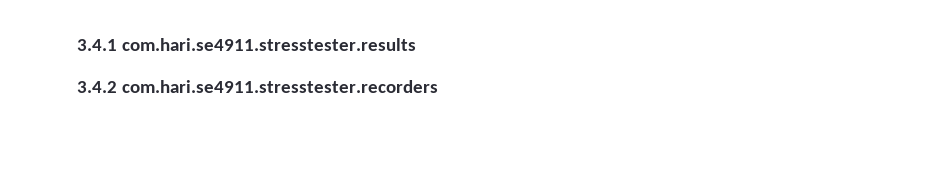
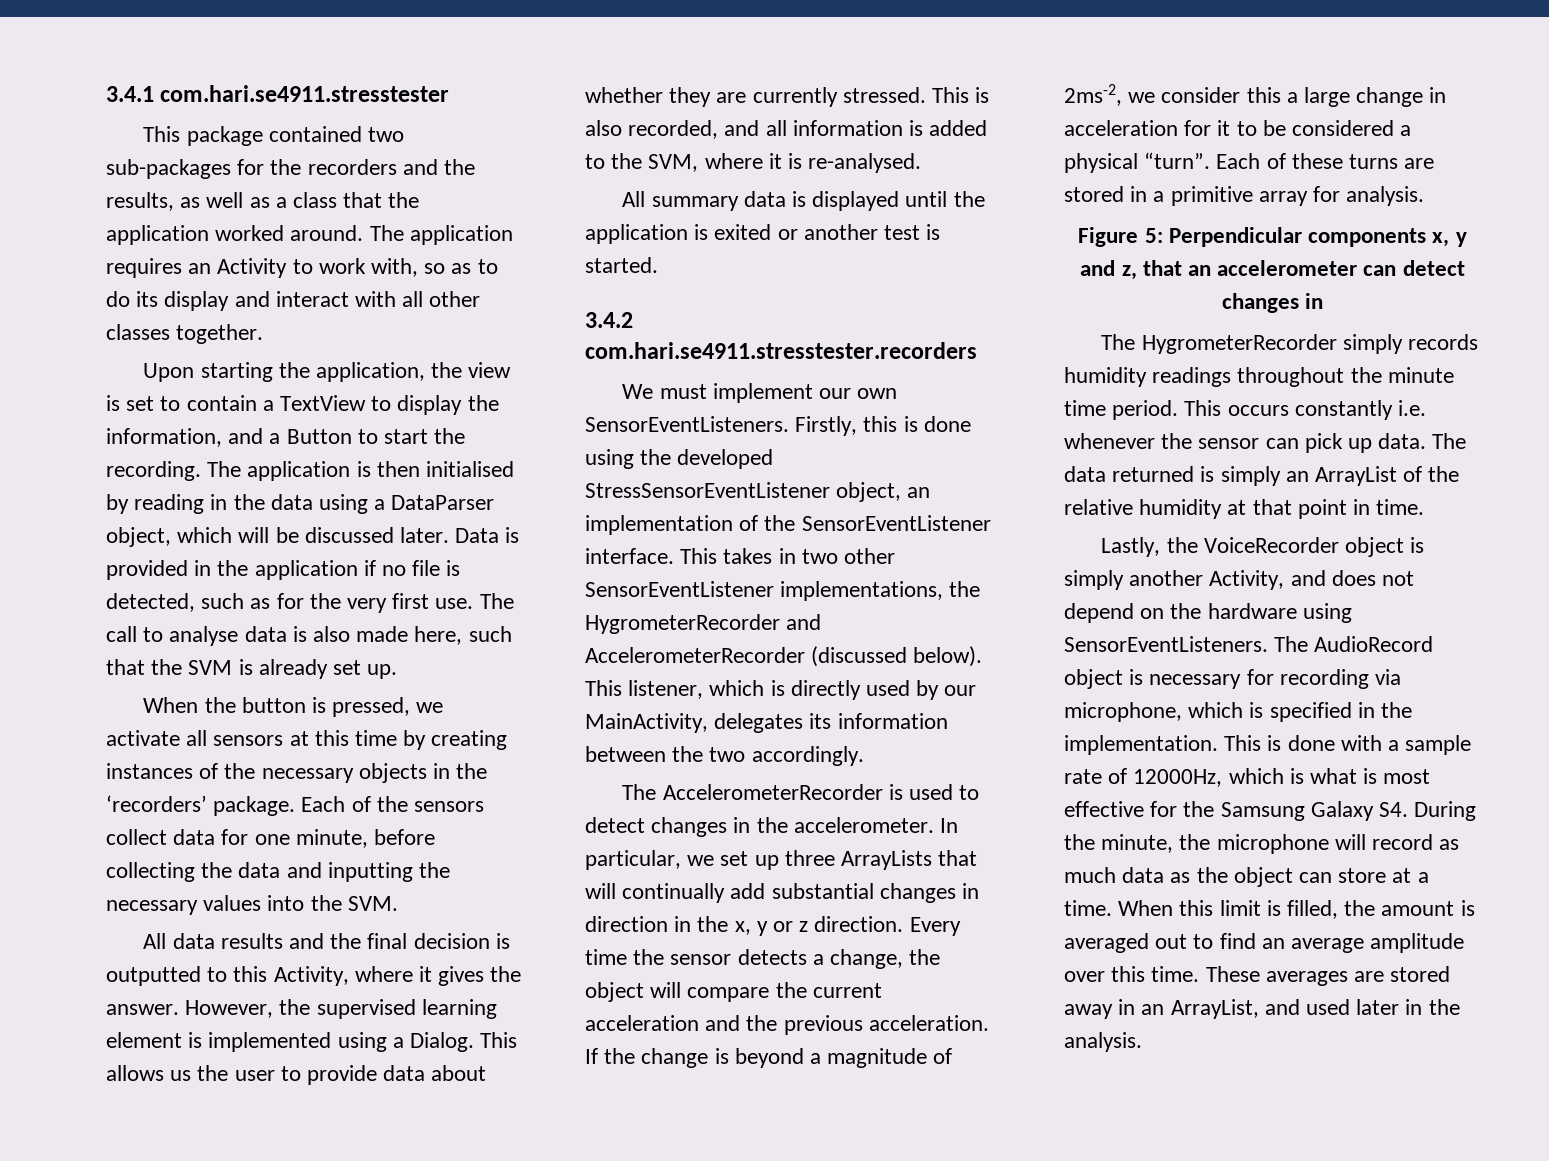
- 3.4.1 com.hari.se4911.stresstester.results
+ 3.4.1 com.hari.se4911.stresstester
+ This package contained two sub-packages for the recorders and the results, as well as a class that the application worked around. The application requires an Activity to work with, so as to do its display and interact with all other classes together.
+ Upon starting the application, the view is set to contain a TextView to display the information, and a Button to start the recording. The application is then initialised by reading in the data using a DataParser object, which will be discussed later. Data is provided in the application if no file is detected, such as for the very first use. The call to analyse data is also made here, such that the SVM is already set up.
+ When the button is pressed, we activate all sensors at this time by creating instances of the necessary objects in the ‘recorders’ package. Each of the sensors collect data for one minute, before collecting the data and inputting the necessary values into the SVM.
+ All data results and the final decision is outputted to this Activity, where it gives the answer. However, the supervised learning element is implemented using a Dialog. This allows us the user to provide data about whether they are currently stressed. This is also recorded, and all information is added to the SVM, where it is re-analysed.
+ All summary data is displayed until the application is exited or another test is started.
  3.4.2 com.hari.se4911.stresstester.recorders
+ We must implement our own SensorEventListeners. Firstly, this is done using the developed StressSensorEventListener object, an implementation of the SensorEventListener interface. This takes in two other SensorEventListener implementations, the HygrometerRecorder and AccelerometerRecorder (discussed below). This listener, which is directly used by our MainActivity, delegates its information between the two accordingly.
+ The AccelerometerRecorder is used to detect changes in the accelerometer. In particular, we set up three ArrayLists that will continually add substantial changes in direction in the x, y or z direction. Every time the sensor detects a change, the object will compare the current acceleration and the previous acceleration. If the change is beyond a magnitude of 2ms-2, we consider this a large change in acceleration for it to be considered a physical “turn”. Each of these turns are stored in a primitive array for analysis.
+ Figure 5: Perpendicular components x, y and z, that an accelerometer can detect changes in
+ The HygrometerRecorder simply records humidity readings throughout the minute time period. This occurs constantly i.e. whenever the sensor can pick up data. The data returned is simply an ArrayList of the relative humidity at that point in time.
+ Lastly, the VoiceRecorder object is simply another Activity, and does not depend on the hardware using SensorEventListeners. The AudioRecord object is necessary for recording via microphone, which is specified in the implementation. This is done with a sample rate of 12000Hz, which is what is most effective for the Samsung Galaxy S4. During the minute, the microphone will record as much data as the object can store at a time. When this limit is filled, the amount is averaged out to find an average amplitude over this time. These averages are stored away in an ArrayList, and used later in the analysis.

